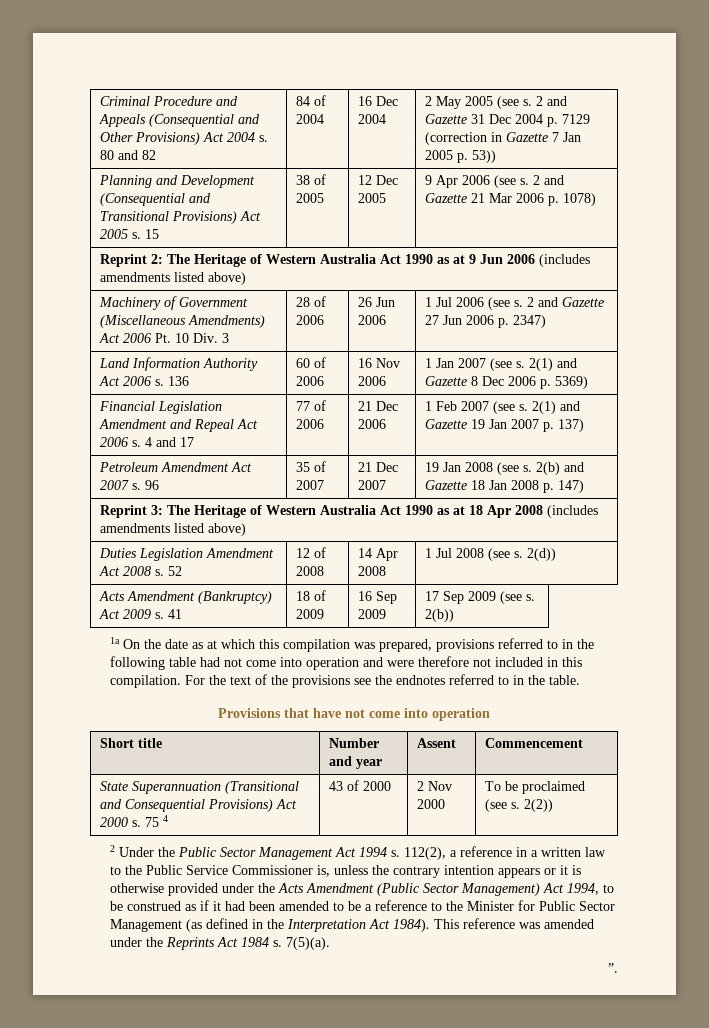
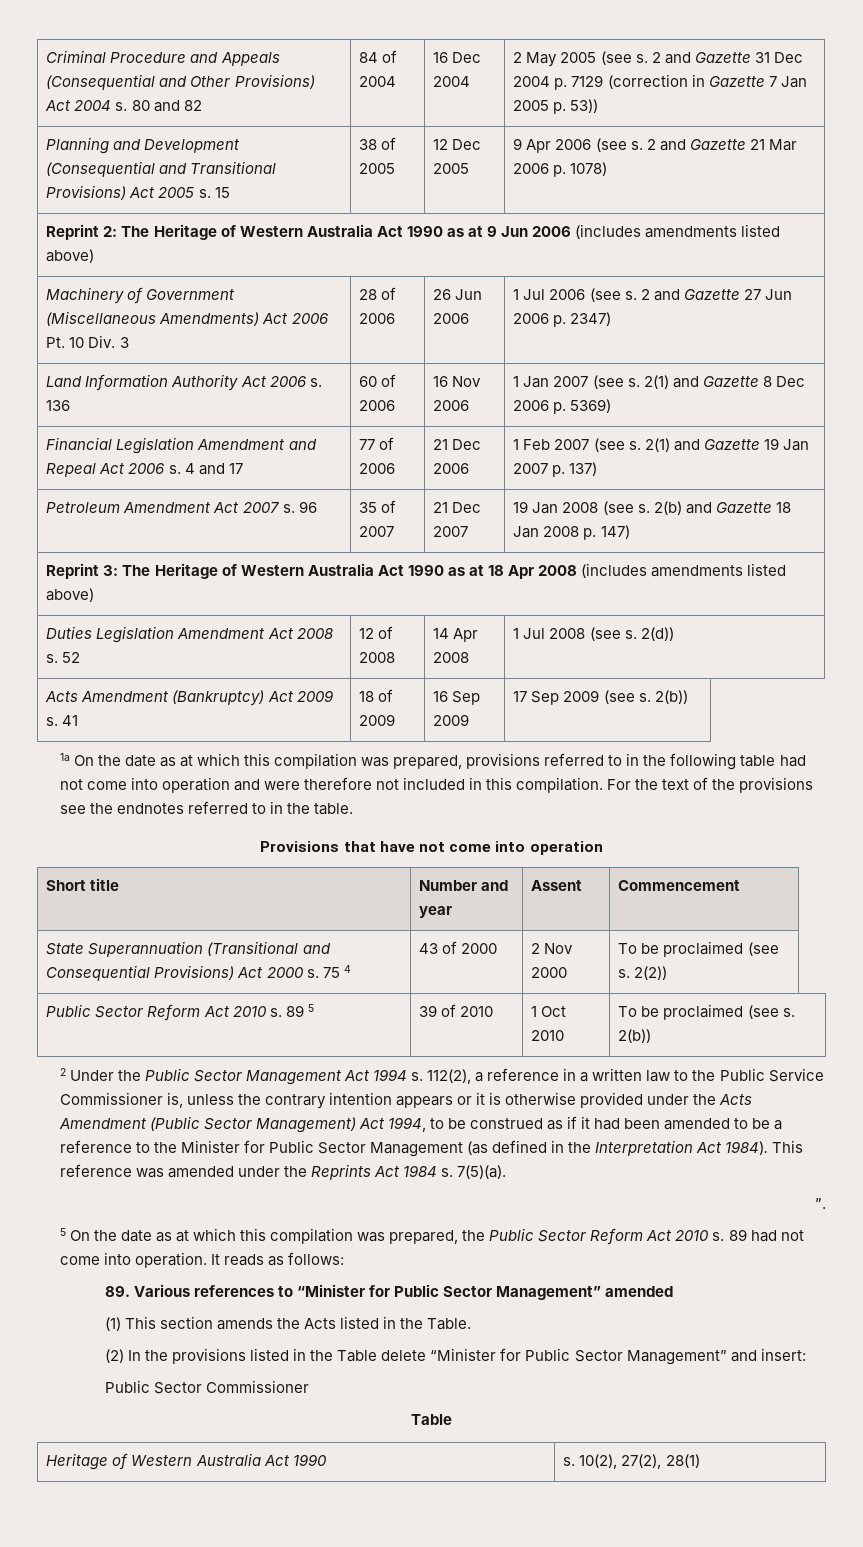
+ Public Sector Reform Act 2010 s. 89 5 | 39 of 2010 | 1 Oct 2010 | To be proclaimed (see s. 2(b))
+ 5 On the date as at which this compilation was prepared, the Public Sector Reform Act 2010 s. 89 had not come into operation. It reads as follows:
+ 89. Various references to “Minister for Public Sector Management” amended
+ (1) This section amends the Acts listed in the Table.
+ (2) In the provisions listed in the Table delete “Minister for Public Sector Management” and insert:
+ Public Sector Commissioner
+ Table
+ Heritage of Western Australia Act 1990 | s. 10(2), 27(2), 28(1)

